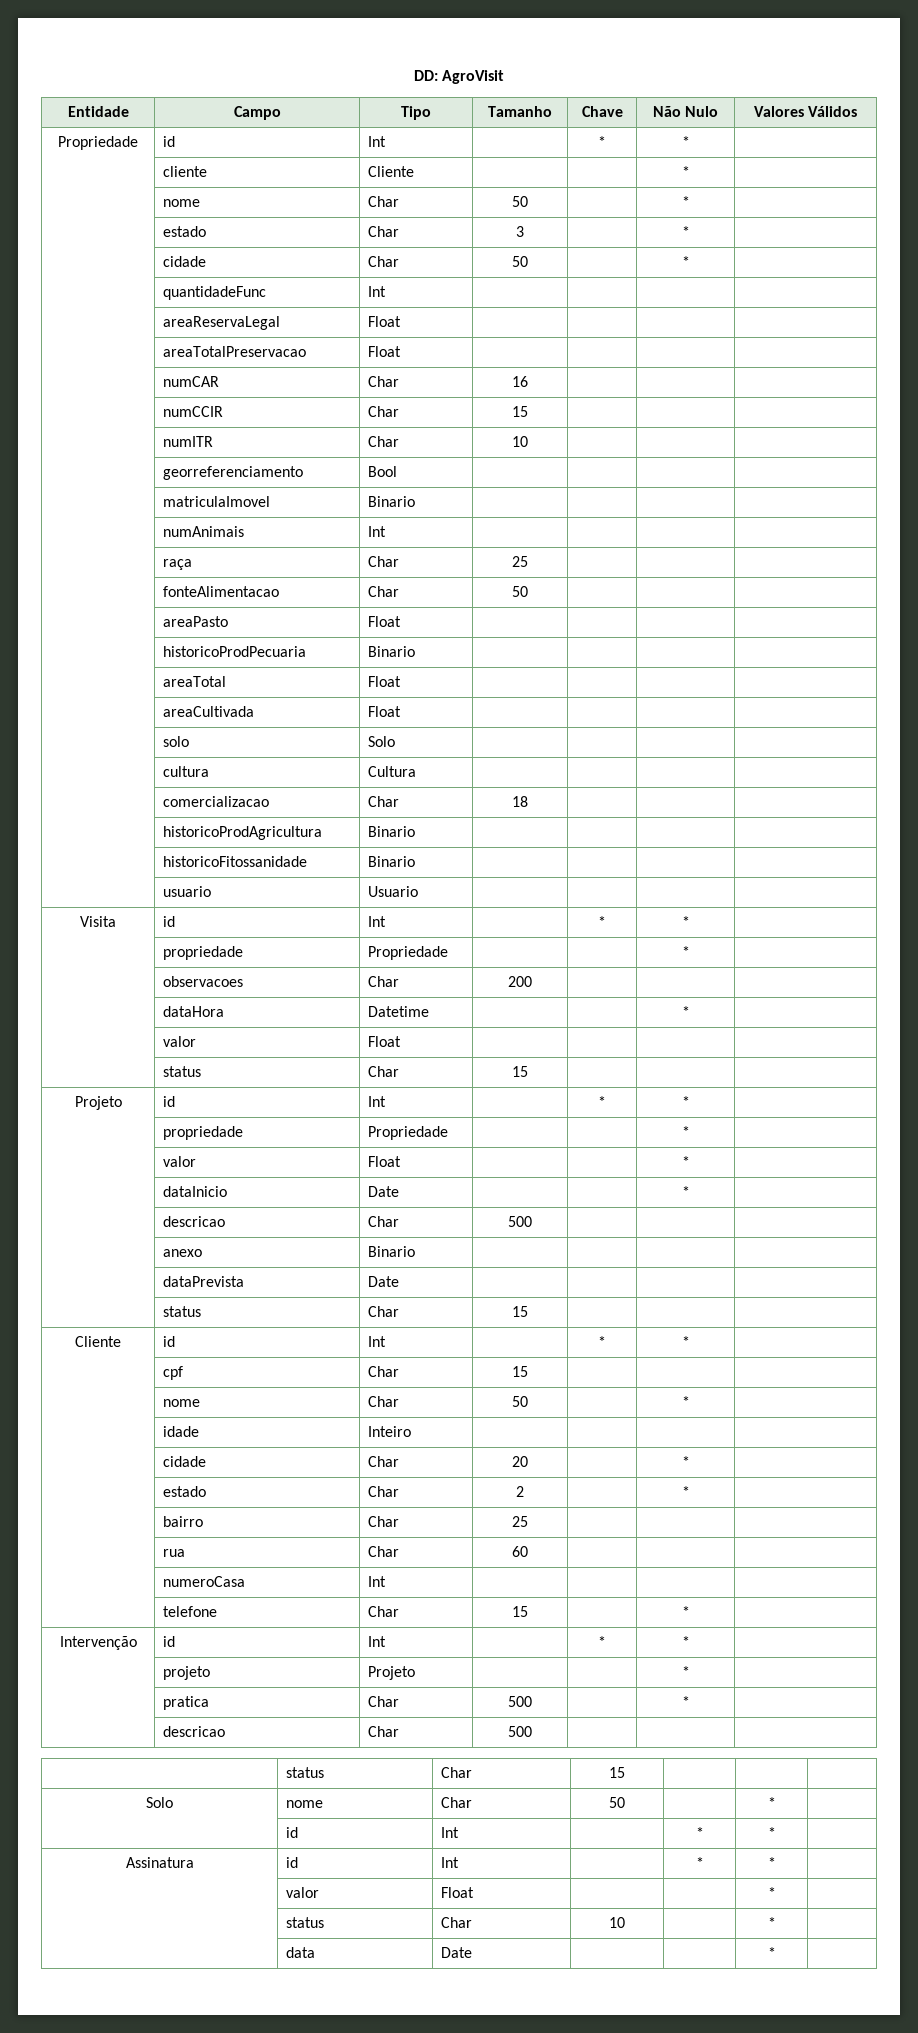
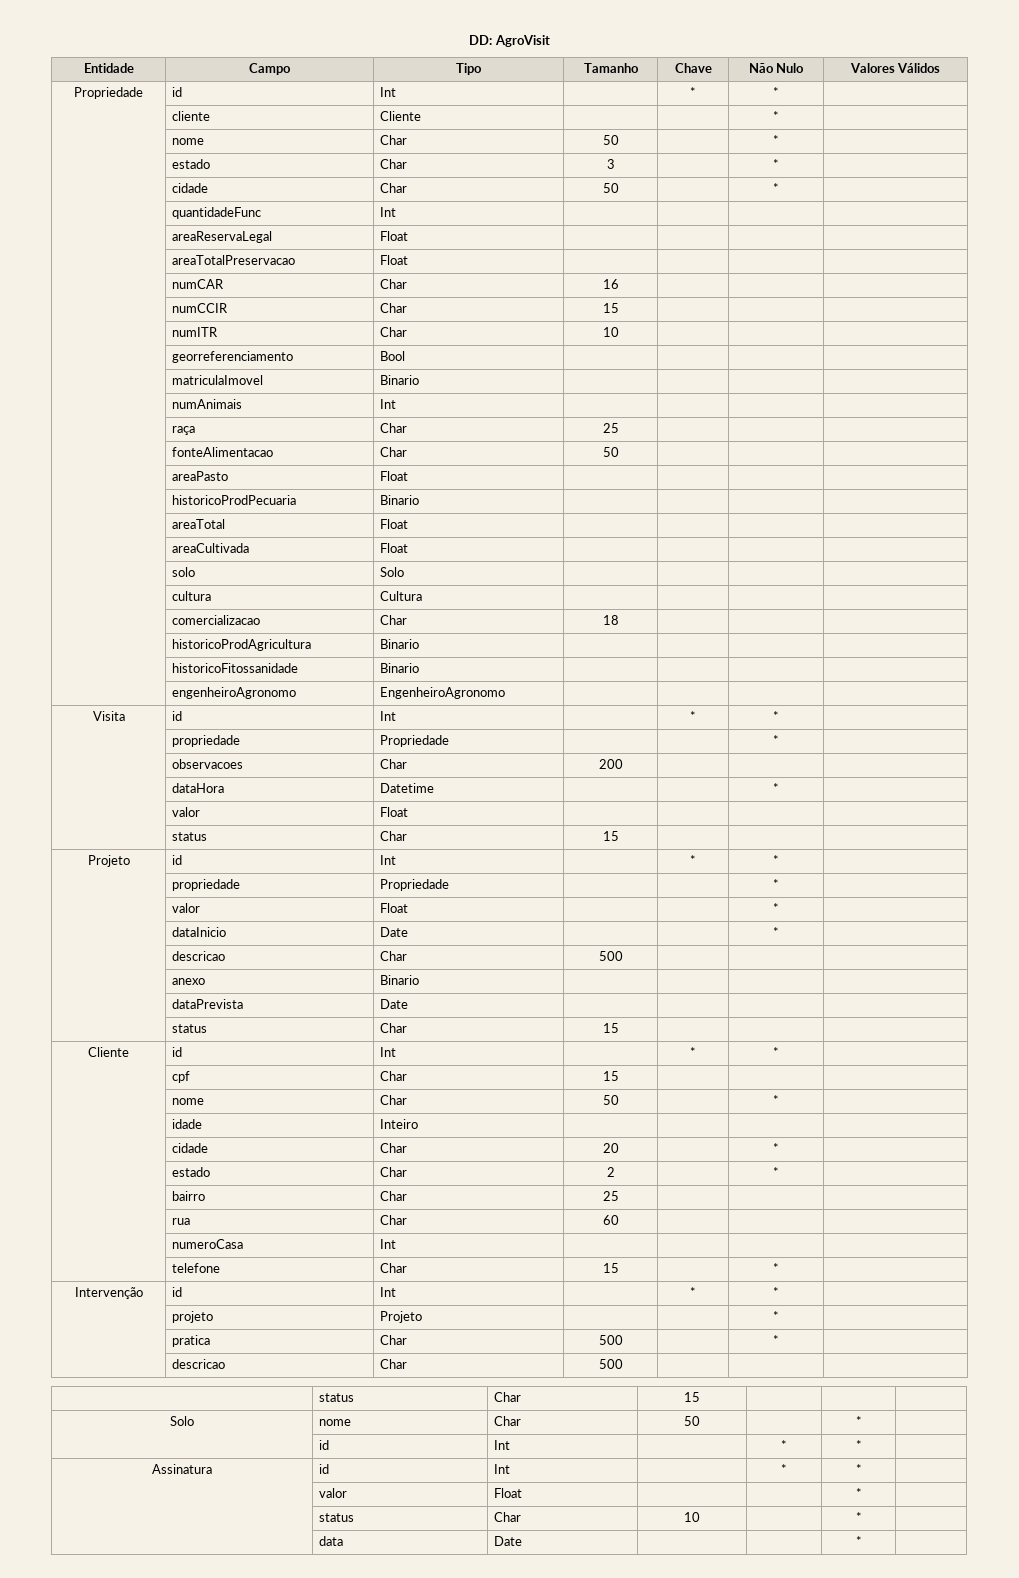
- | usuario | Usuario | | | |
+ | engenheiroAgronomo | EngenheiroAgronomo | | | |

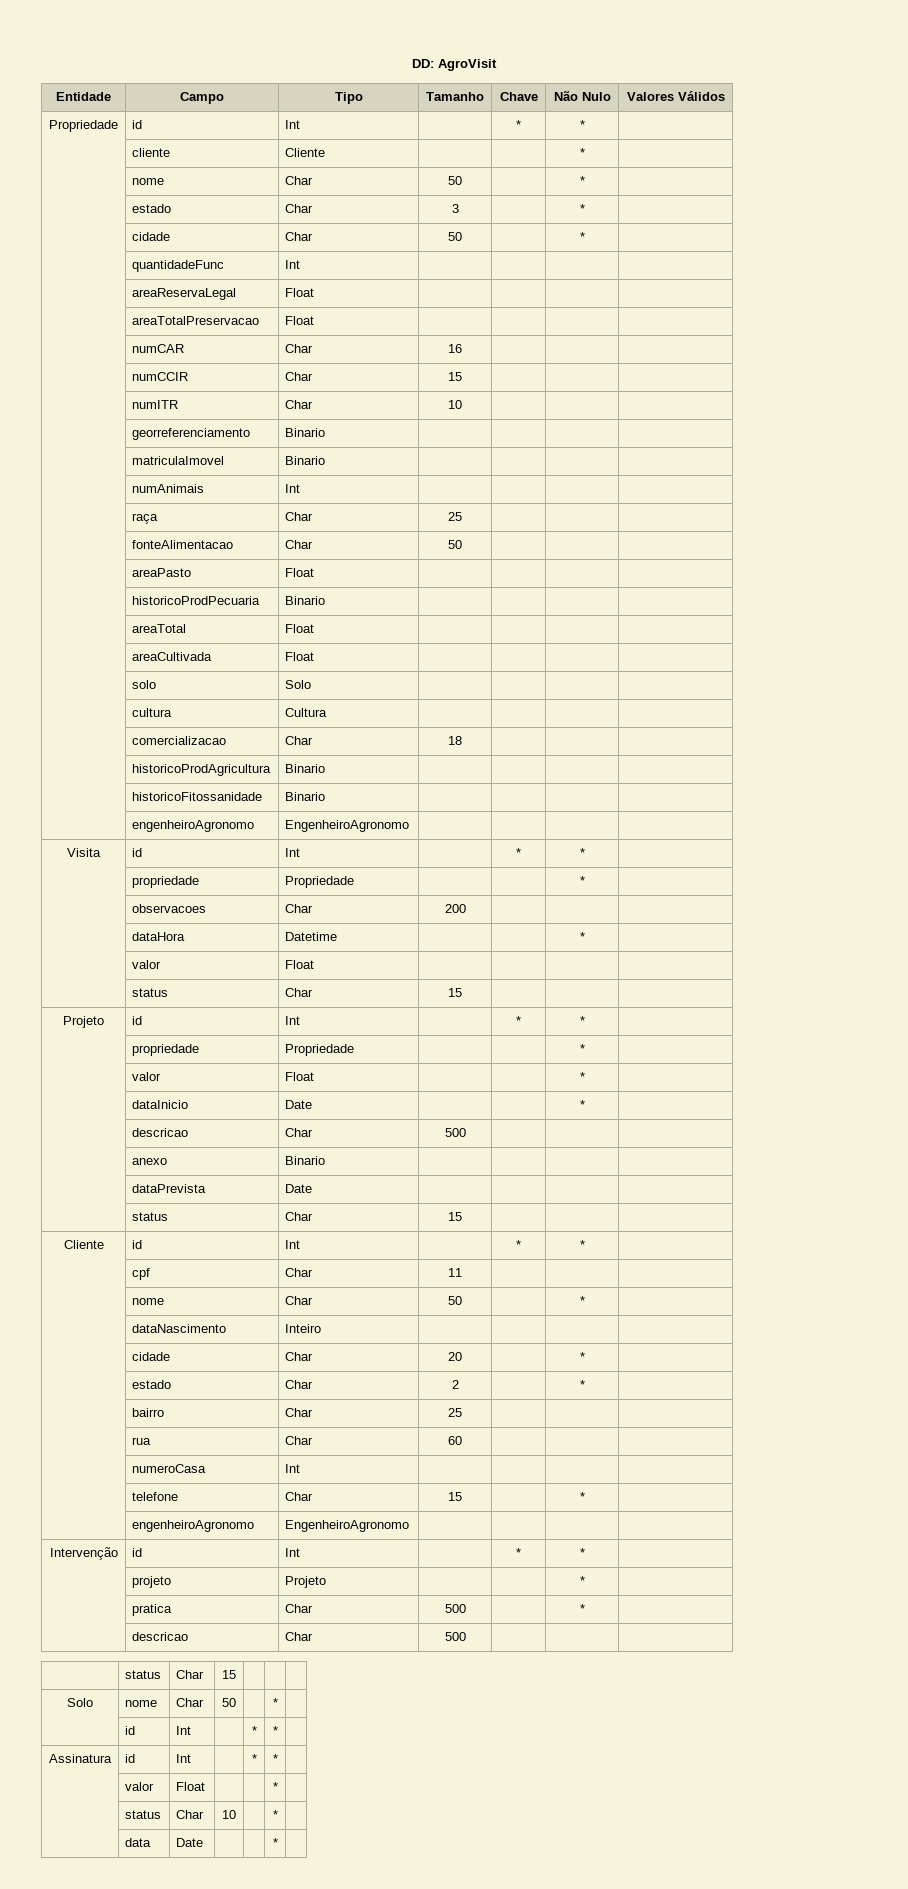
- | georreferenciamento | Bool | | | |
+ | georreferenciamento | Binario | | | |
- | cpf | Char | 15 | | |
+ | cpf | Char | 11 | | |
  | nome | Char | 50 | | * |
- | idade | Inteiro | | | |
+ | dataNascimento | Inteiro | | | |
  | telefone | Char | 15 | | * |
+ | engenheiroAgronomo | EngenheiroAgronomo | | | |

